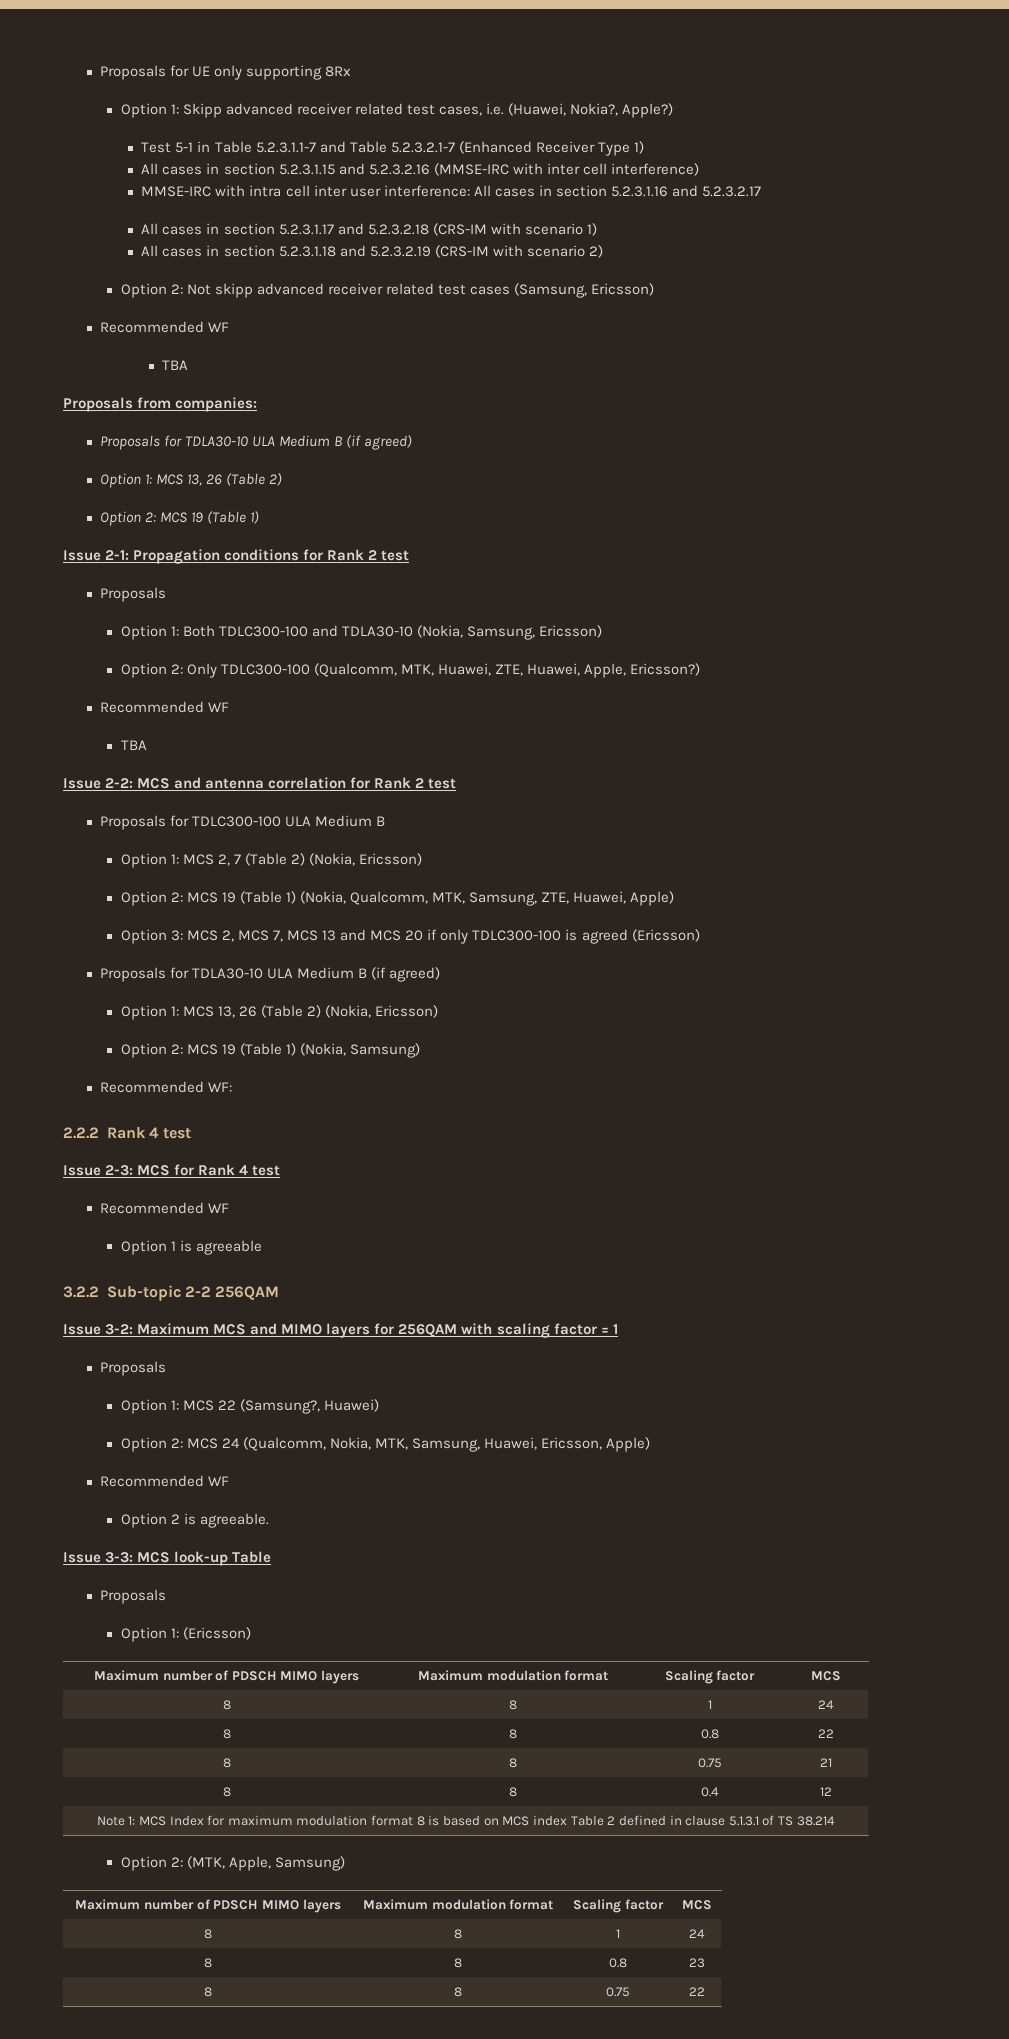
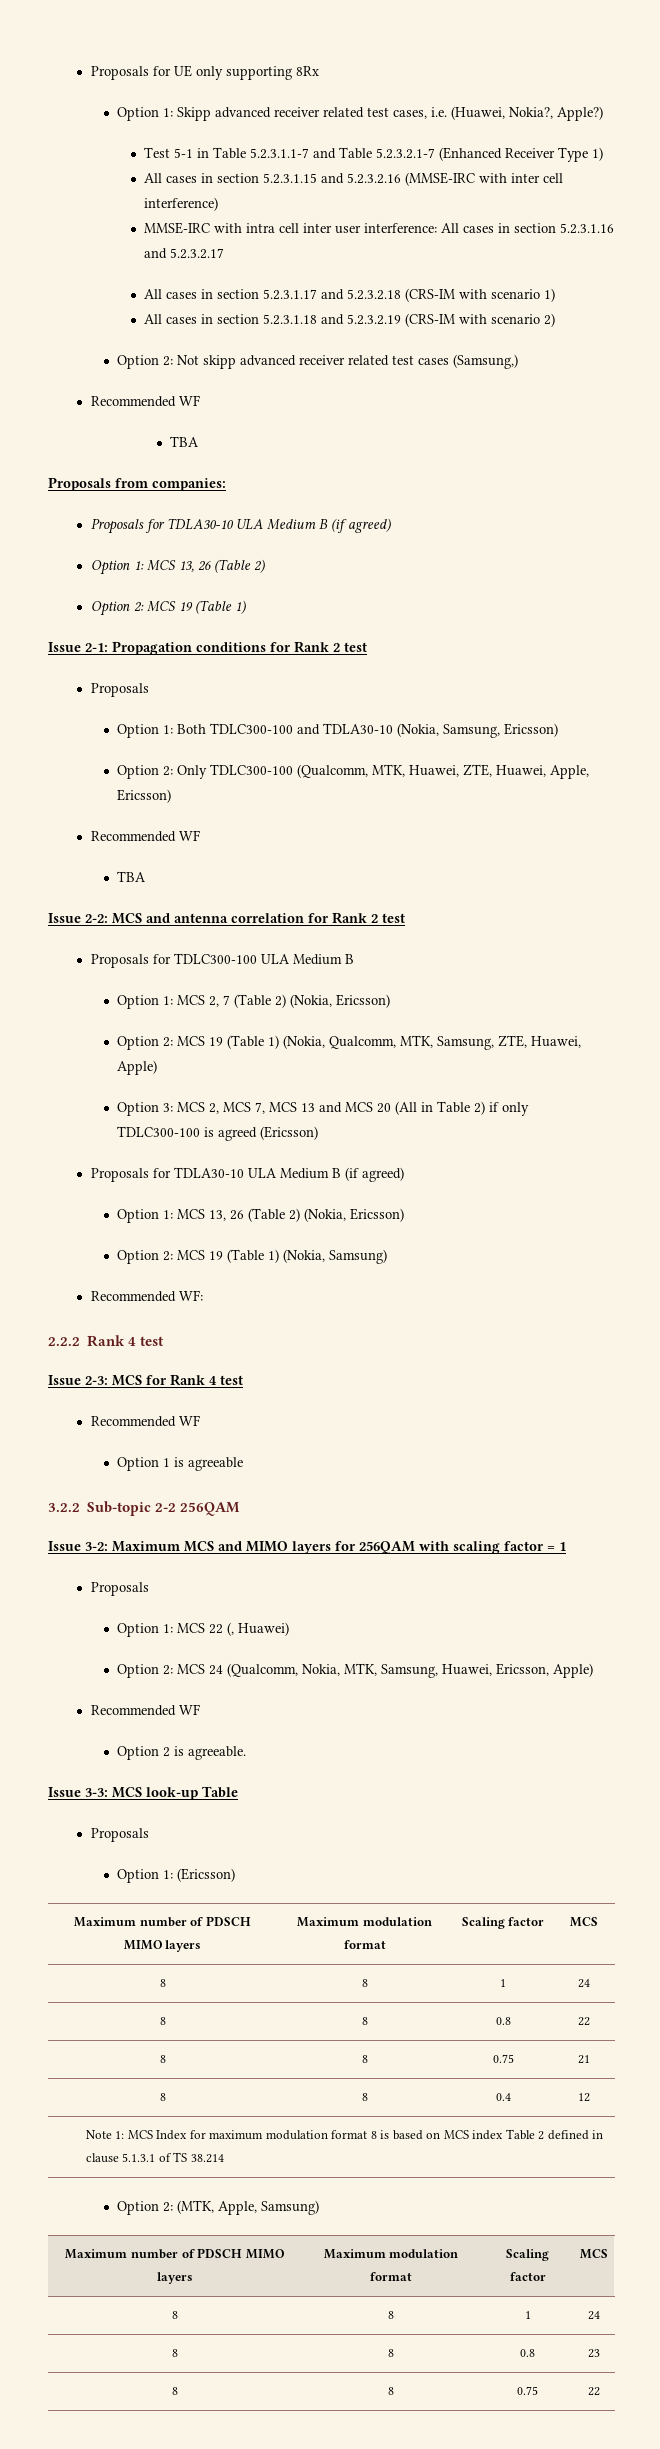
- Option 2: Not skipp advanced receiver related test cases (Samsung, Ericsson)
+ Option 2: Not skipp advanced receiver related test cases (Samsung,)
- Option 2: Only TDLC300-100 (Qualcomm, MTK, Huawei, ZTE, Huawei, Apple, Ericsson?)
+ Option 2: Only TDLC300-100 (Qualcomm, MTK, Huawei, ZTE, Huawei, Apple, Ericsson)
- Option 3: MCS 2, MCS 7, MCS 13 and MCS 20 if only TDLC300-100 is agreed (Ericsson)
+ Option 3: MCS 2, MCS 7, MCS 13 and MCS 20 (All in Table 2) if only TDLC300-100 is agreed (Ericsson)
- Option 1: MCS 22 (Samsung?, Huawei)
+ Option 1: MCS 22 (, Huawei)

